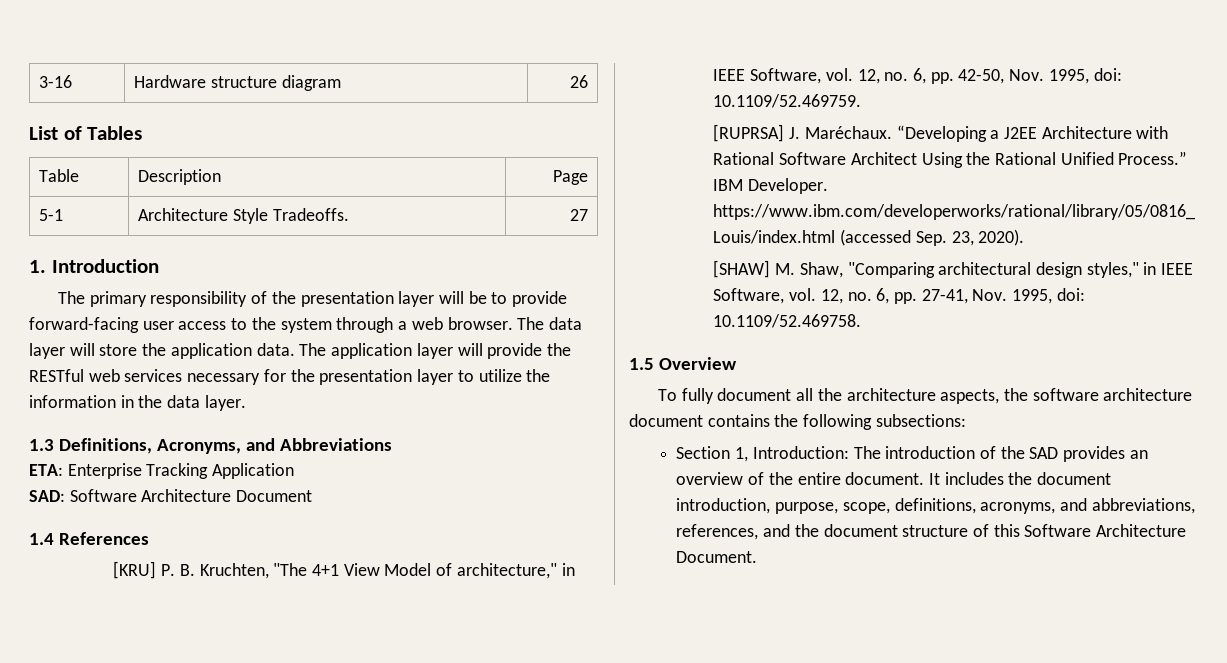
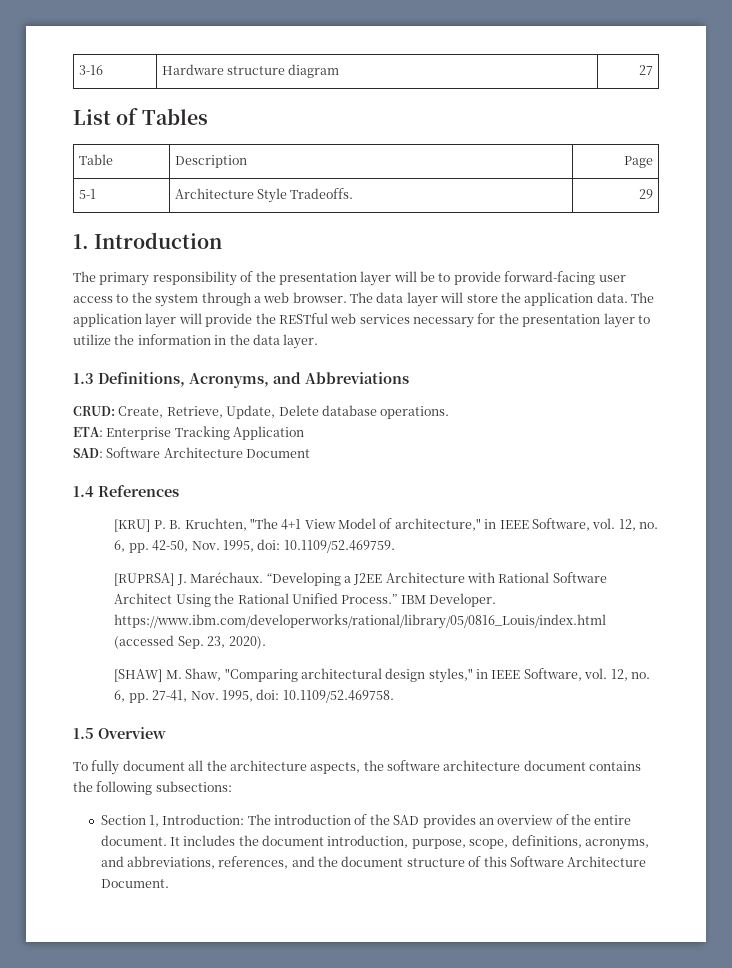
- 3-16 | Hardware structure diagram | 26
+ 3-16 | Hardware structure diagram | 27
- 5-1 | Architecture Style Tradeoffs. | 27
+ 5-1 | Architecture Style Tradeoffs. | 29
+ CRUD: Create, Retrieve, Update, Delete database operations.

